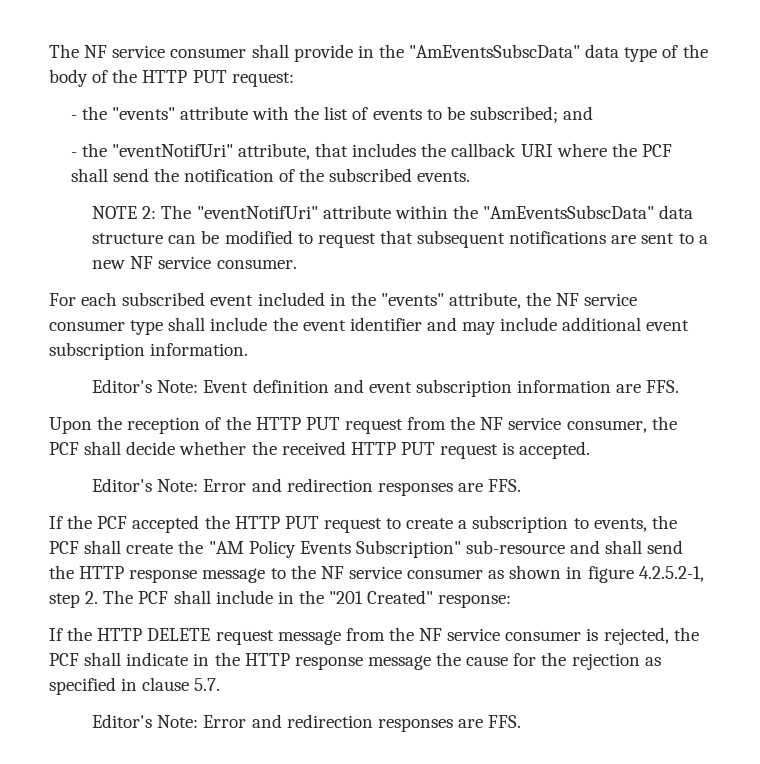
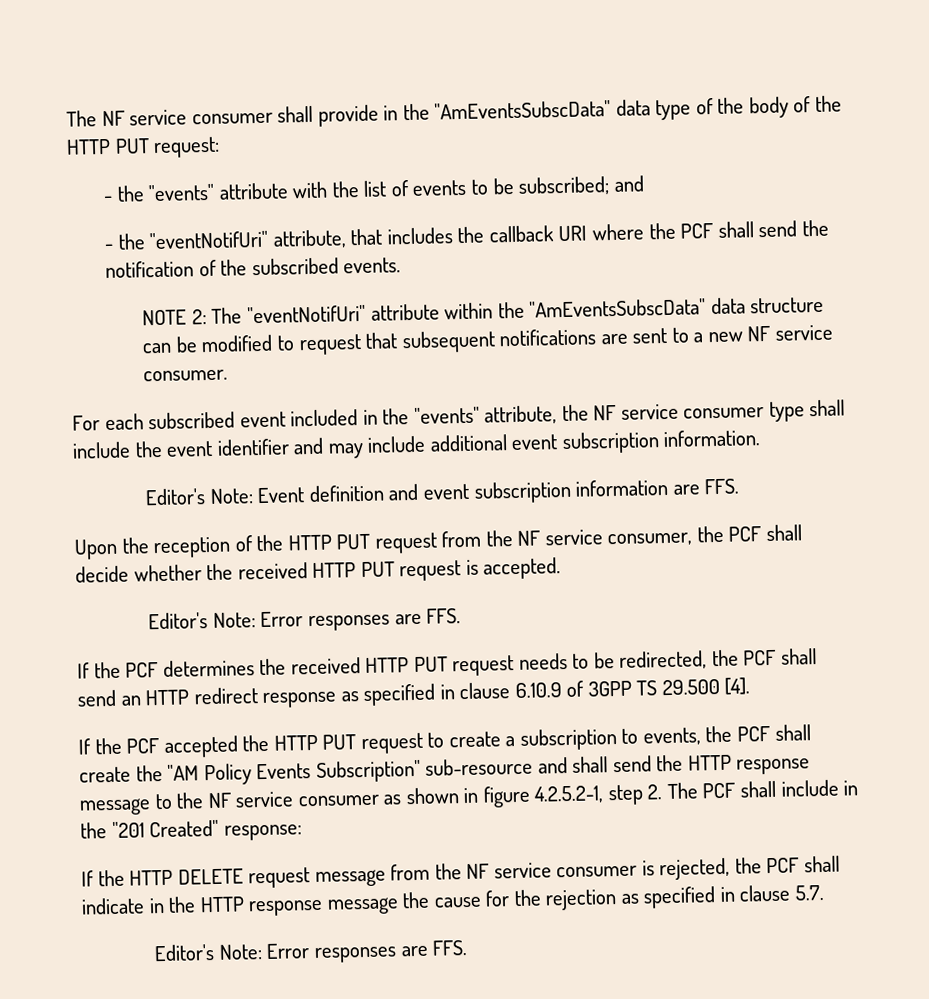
  Upon the reception of the HTTP PUT request from the NF service consumer, the PCF shall decide whether the received HTTP PUT request is accepted.
- Editor's Note: Error and redirection responses are FFS.
+ Editor's Note: Error responses are FFS.
+ If the PCF determines the received HTTP PUT request needs to be redirected, the PCF shall send an HTTP redirect response as specified in clause 6.10.9 of 3GPP TS 29.500 [4].
  If the HTTP DELETE request message from the NF service consumer is rejected, the PCF shall indicate in the HTTP response message the cause for the rejection as specified in clause 5.7.
- Editor's Note: Error and redirection responses are FFS.
+ Editor's Note: Error responses are FFS.

